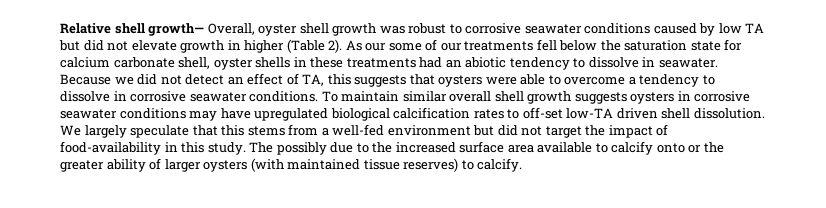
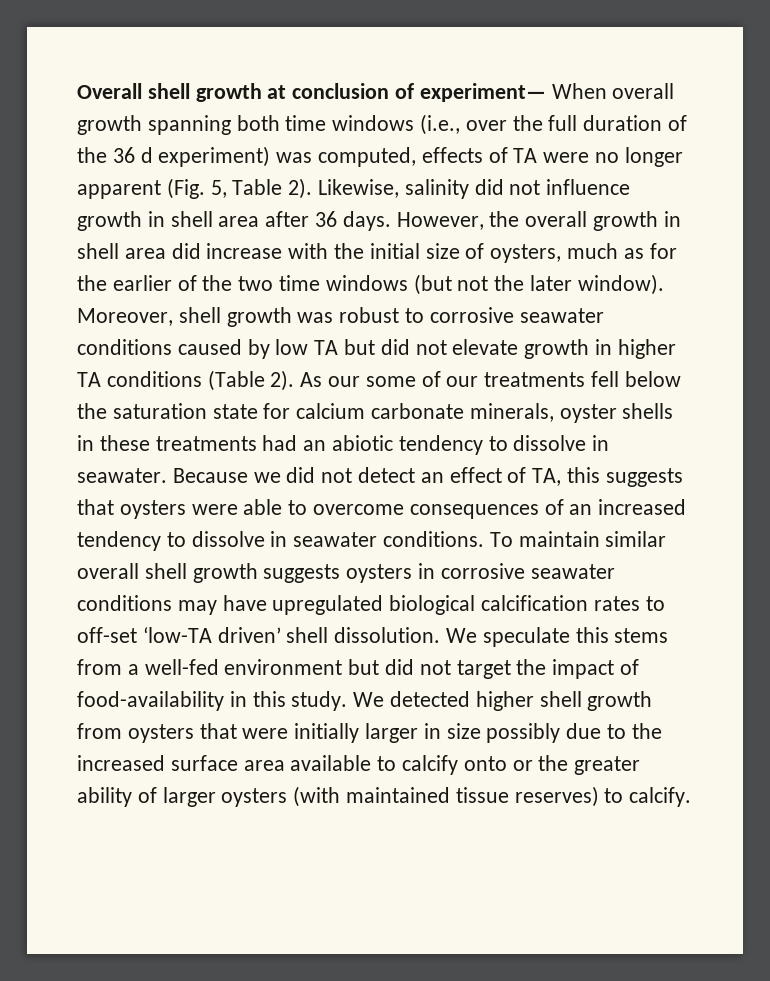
- Relative shell growth— Overall, oyster shell growth was robust to corrosive seawater conditions caused by low TA but did not elevate growth in higher (Table 2).
+ Overall shell growth at conclusion of experiment— When overall growth spanning both time windows (i.e., over the full duration of the 36 d experiment) was computed, effects of TA were no longer apparent (Fig. 5, Table 2). Likewise, salinity did not influence growth in shell area after 36 days. However, the overall growth in shell area did increase with the initial size of oysters, much as for the earlier of the two time windows (but not the later window). Moreover, shell growth was robust to corrosive seawater conditions caused by low TA but did not elevate growth in higher TA conditions (Table 2).
- As our some of our treatments fell below the saturation state for calcium carbonate shell, oyster shells in these treatments had an abiotic tendency to dissolve in seawater.
+ As our some of our treatments fell below the saturation state for calcium carbonate minerals, oyster shells in these treatments had an abiotic tendency to dissolve in seawater.
- Because we did not detect an effect of TA, this suggests that oysters were able to overcome a tendency to dissolve in corrosive seawater conditions.
+ Because we did not detect an effect of TA, this suggests that oysters were able to overcome consequences of an increased tendency to dissolve in seawater conditions.
- To maintain similar overall shell growth suggests oysters in corrosive seawater conditions may have upregulated biological calcification rates to off-set low-TA driven shell dissolution.
+ To maintain similar overall shell growth suggests oysters in corrosive seawater conditions may have upregulated biological calcification rates to off-set ‘low-TA driven’ shell dissolution.
- We largely speculate that this stems from a well-fed environment but did not target the impact of food-availability in this study.
+ We speculate this stems from a well-fed environment but did not target the impact of food-availability in this study.
- The possibly due to the increased surface area available to calcify onto or the greater ability of larger oysters (with maintained tissue reserves) to calcify.
+ We detected higher shell growth from oysters that were initially larger in size possibly due to the increased surface area available to calcify onto or the greater ability of larger oysters (with maintained tissue reserves) to calcify.

